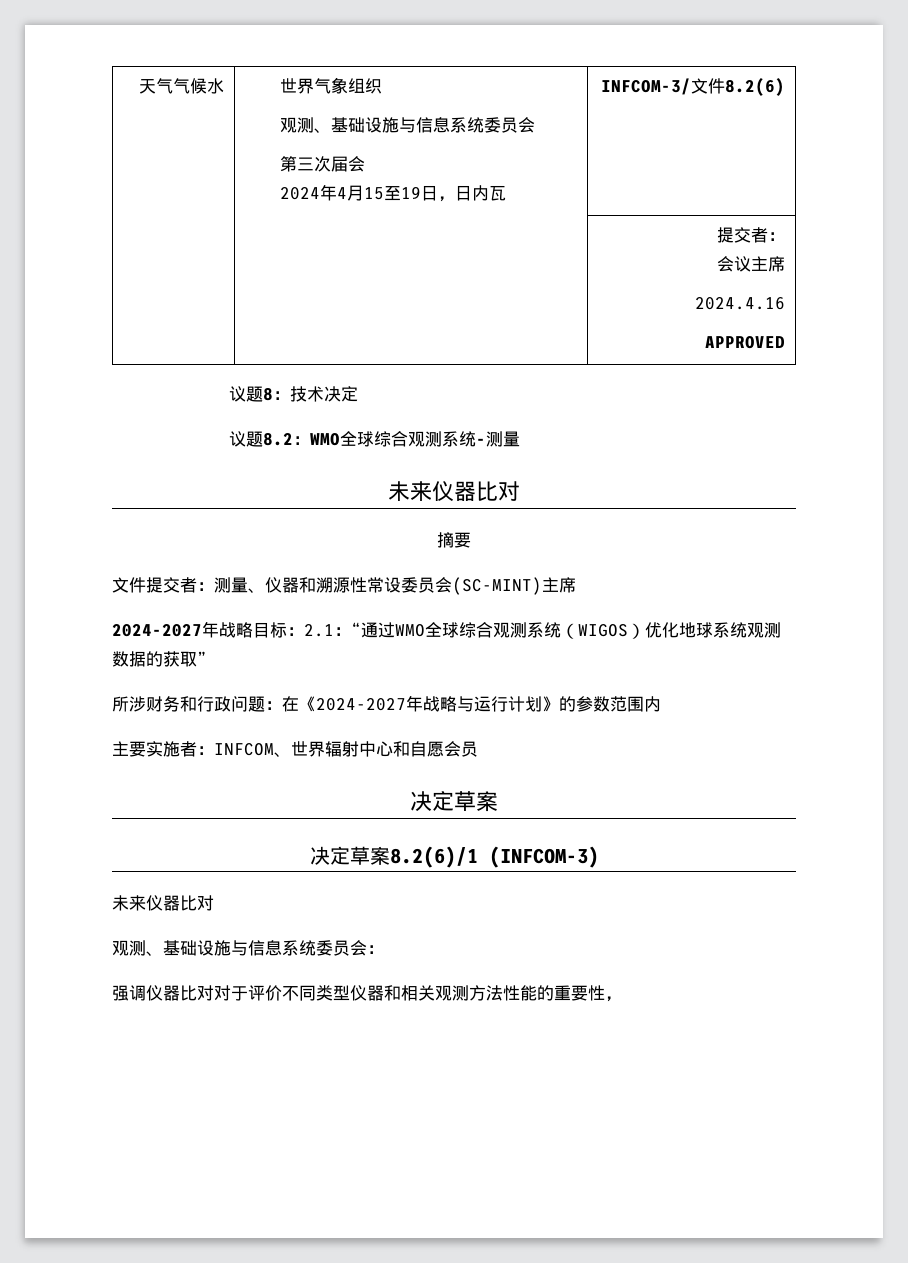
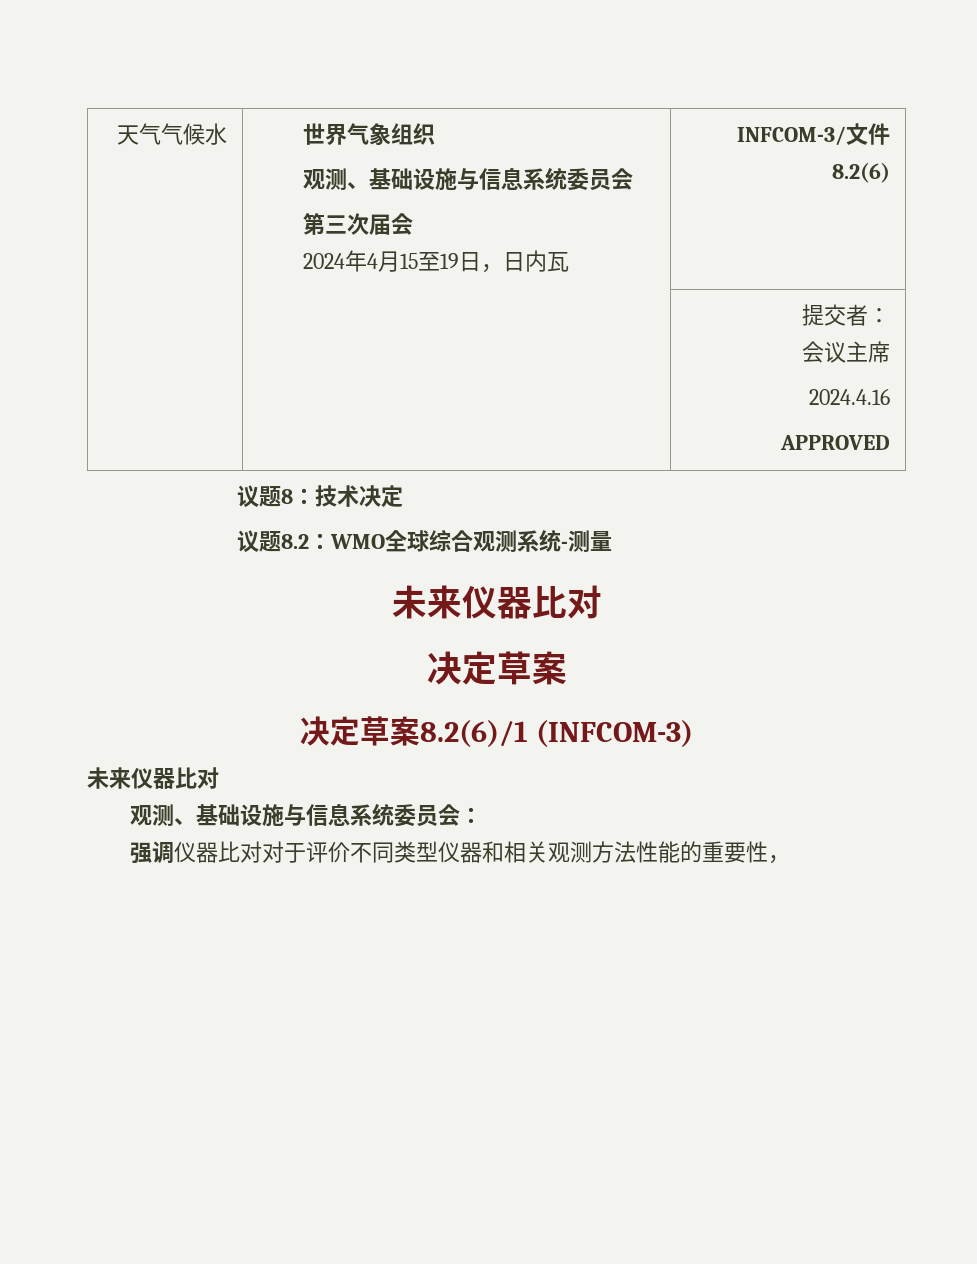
- 摘要
- 文件提交者：测量、仪器和溯源性常设委员会(SC-MINT)主席
- 2024-2027年战略目标：2.1：“通过WMO全球综合观测系统（WIGOS）优化地球系统观测数据的获取”
- 所涉财务和行政问题：在《2024-2027年战略与运行计划》的参数范围内
- 主要实施者：INFCOM、世界辐射中心和自愿会员

